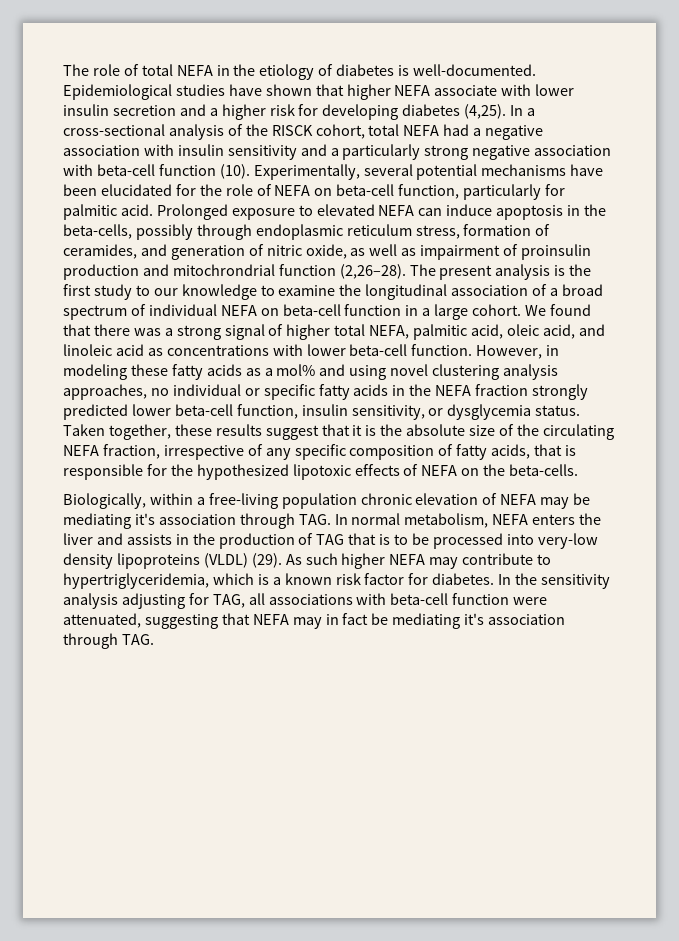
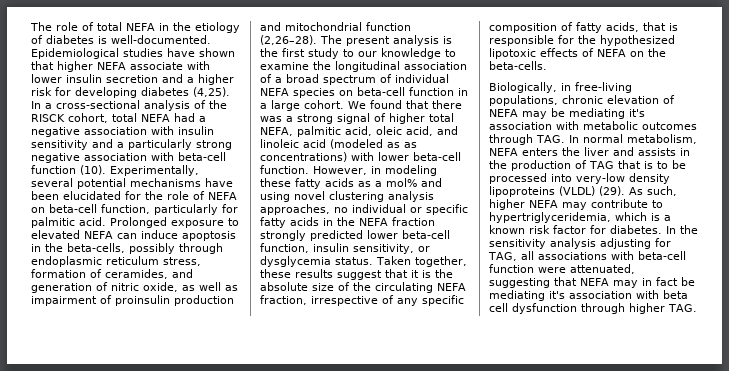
- Prolonged exposure to elevated NEFA can induce apoptosis in the beta-cells, possibly through endoplasmic reticulum stress, formation of ceramides, and generation of nitric oxide, as well as impairment of proinsulin production and mitochrondrial function (2,26–28).
+ Prolonged exposure to elevated NEFA can induce apoptosis in the beta-cells, possibly through endoplasmic reticulum stress, formation of ceramides, and generation of nitric oxide, as well as impairment of proinsulin production and mitochondrial function (2,26–28).
- The present analysis is the first study to our knowledge to examine the longitudinal association of a broad spectrum of individual NEFA on beta-cell function in a large cohort.
+ The present analysis is the first study to our knowledge to examine the longitudinal association of a broad spectrum of individual NEFA species on beta-cell function in a large cohort.
- We found that there was a strong signal of higher total NEFA, palmitic acid, oleic acid, and linoleic acid as concentrations with lower beta-cell function.
+ We found that there was a strong signal of higher total NEFA, palmitic acid, oleic acid, and linoleic acid (modeled as as concentrations) with lower beta-cell function.
- Biologically, within a free-living population chronic elevation of NEFA may be mediating it's association through TAG. In normal metabolism, NEFA enters the liver and assists in the production of TAG that is to be processed into very-low density lipoproteins (VLDL) (29).
+ Biologically, in free-living populations, chronic elevation of NEFA may be mediating it's association with metabolic outcomes through TAG. In normal metabolism, NEFA enters the liver and assists in the production of TAG that is to be processed into very-low density lipoproteins (VLDL) (29).
- As such higher NEFA may contribute to hypertriglyceridemia, which is a known risk factor for diabetes.
+ As such, higher NEFA may contribute to hypertriglyceridemia, which is a known risk factor for diabetes.
- In the sensitivity analysis adjusting for TAG, all associations with beta-cell function were attenuated, suggesting that NEFA may in fact be mediating it's association through TAG.
+ In the sensitivity analysis adjusting for TAG, all associations with beta-cell function were attenuated, suggesting that NEFA may in fact be mediating it's association with beta cell dysfunction through higher TAG.

